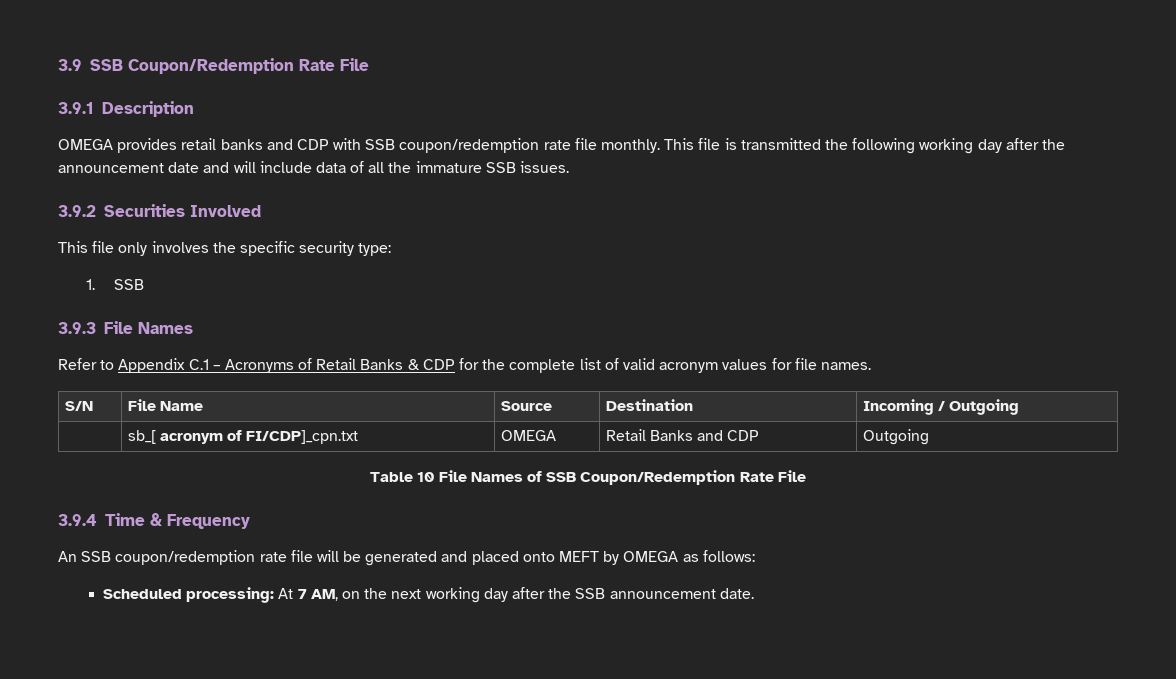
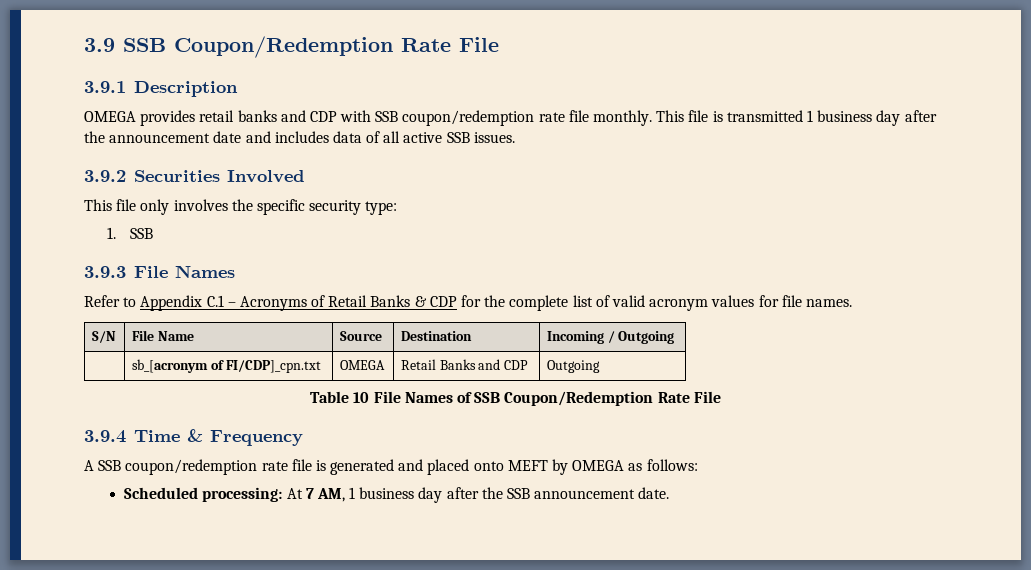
- This file is transmitted the following working day after the announcement date and will include data of all the immature SSB issues.
+ This file is transmitted 1 business day after the announcement date and includes data of all active SSB issues.
- | sb_[ acronym of FI/CDP]_cpn.txt | OMEGA | Retail Banks and CDP | Outgoing
+ | sb_[acronym of FI/CDP]_cpn.txt | OMEGA | Retail Banks and CDP | Outgoing
- An SSB coupon/redemption rate file will be generated and placed onto MEFT by OMEGA as follows:
+ A SSB coupon/redemption rate file is generated and placed onto MEFT by OMEGA as follows:
- Scheduled processing: At 7 AM, on the next working day after the SSB announcement date.
+ Scheduled processing: At 7 AM, 1 business day after the SSB announcement date.

